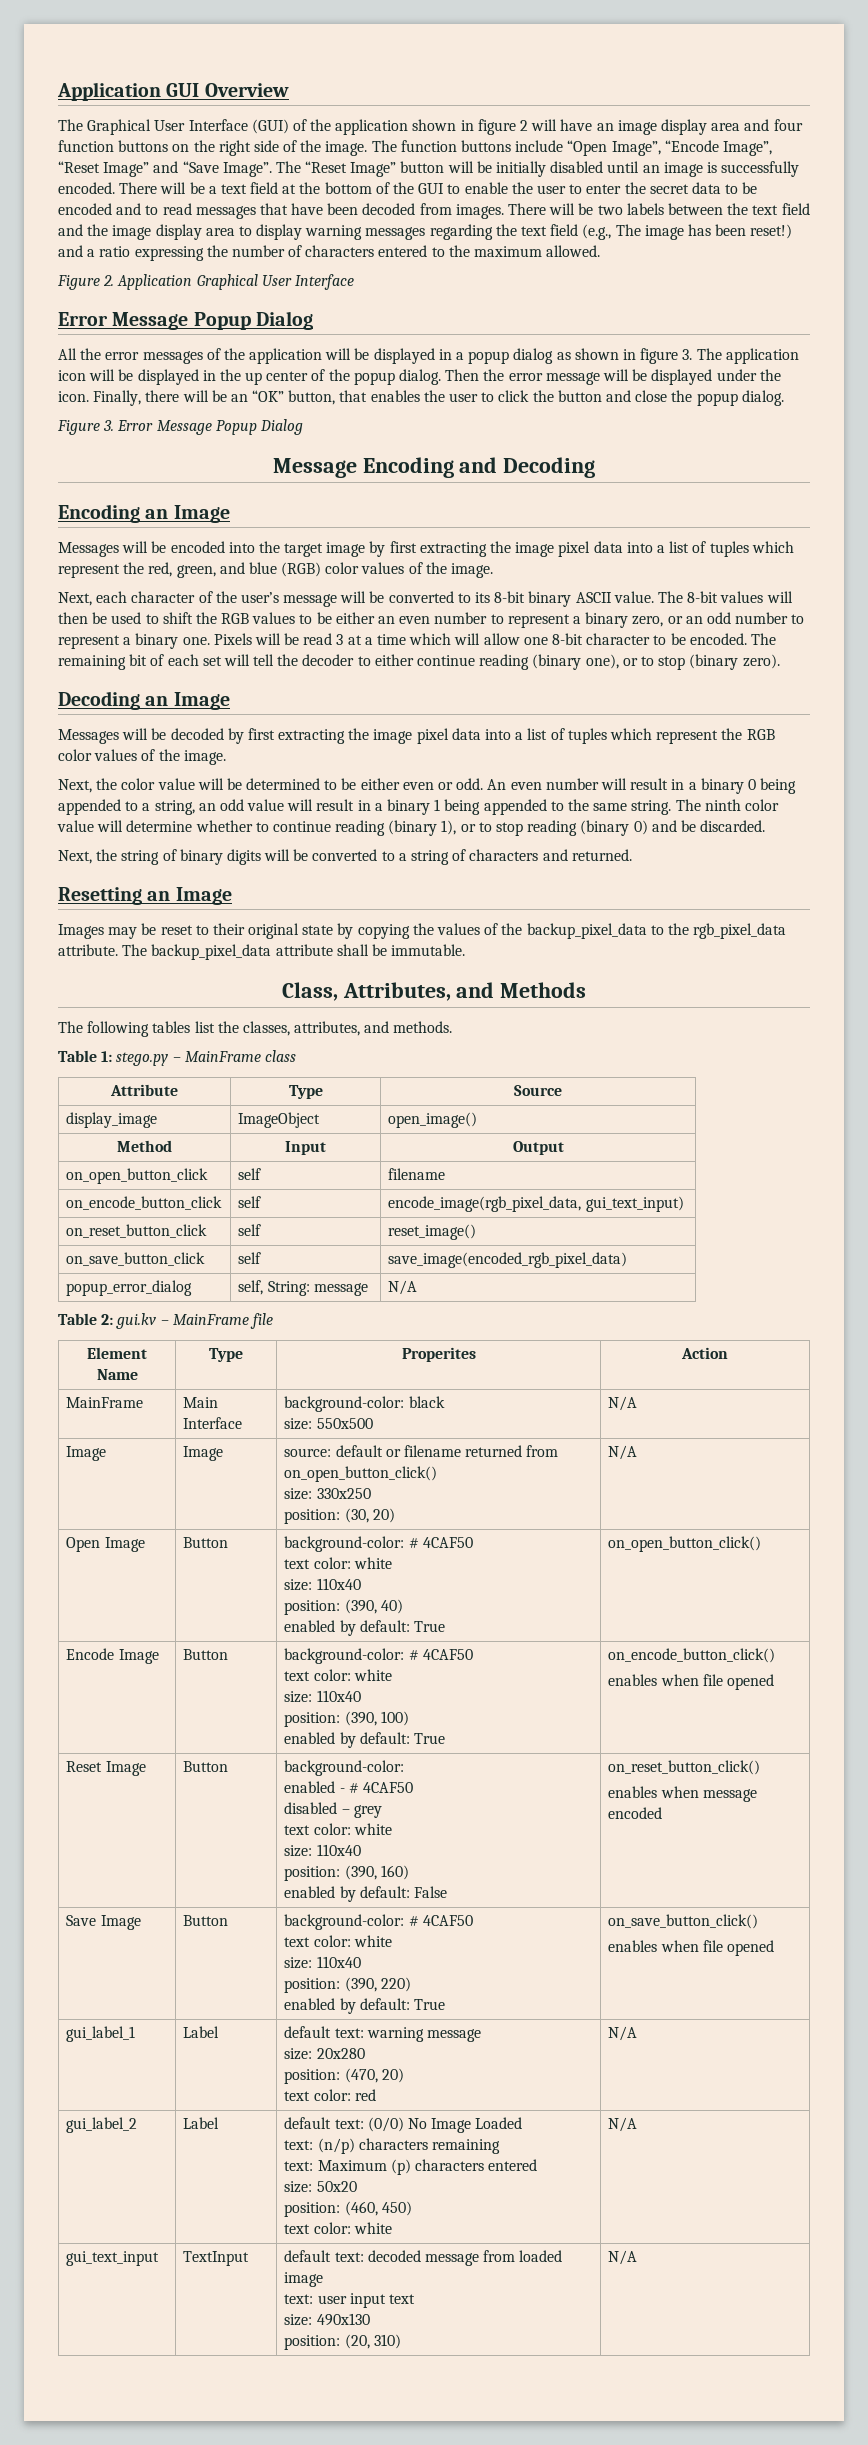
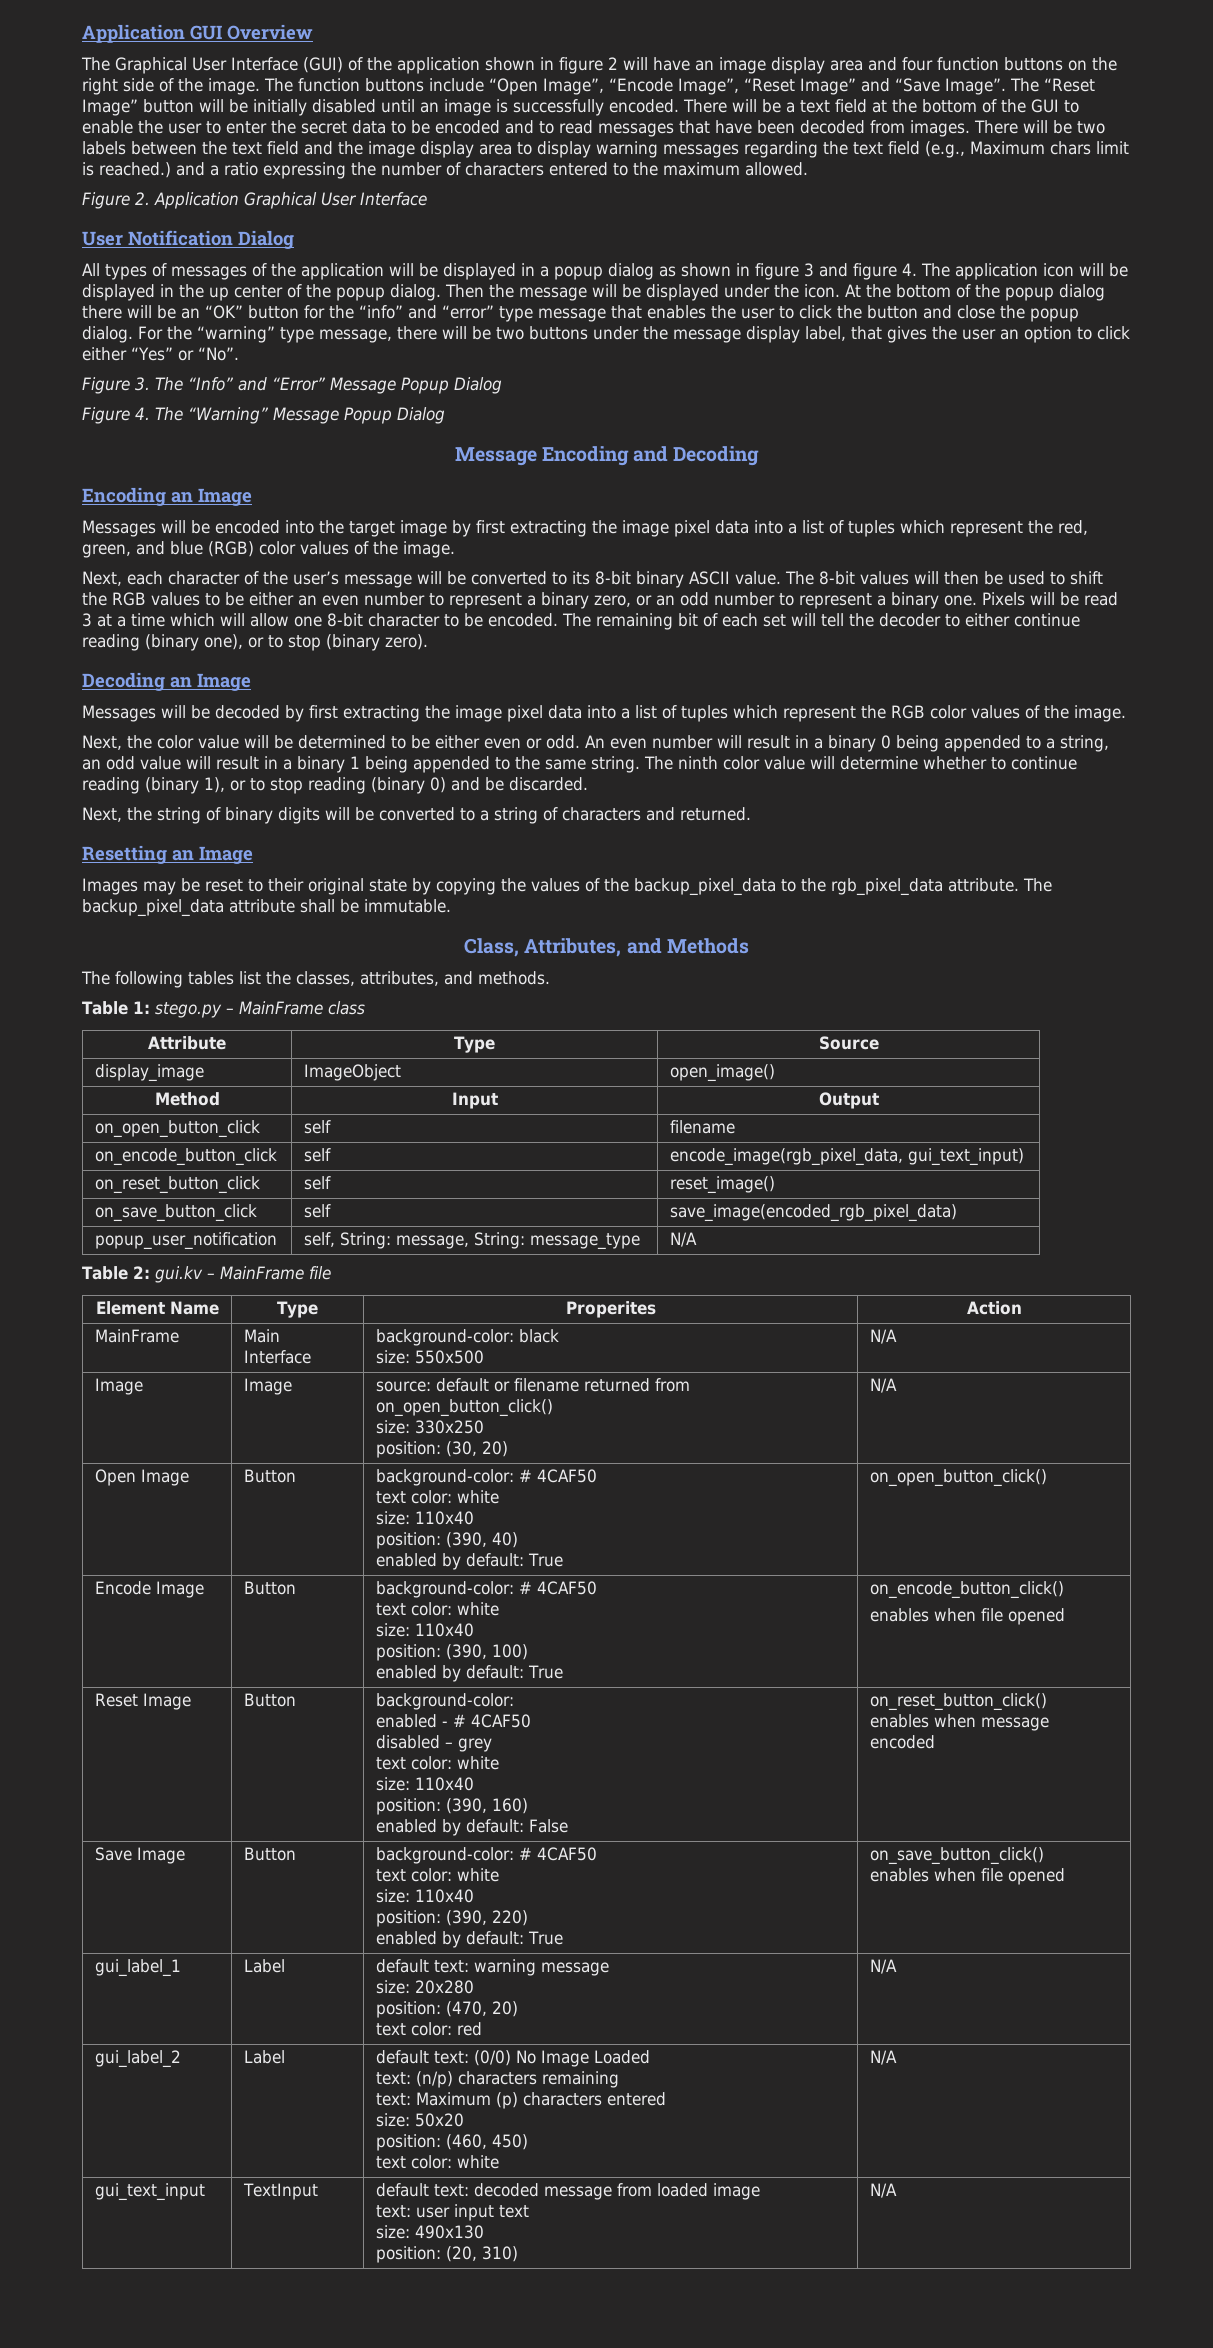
- There will be two labels between the text field and the image display area to display warning messages regarding the text field (e.g., The image has been reset!) and a ratio expressing the number of characters entered to the maximum allowed.
+ There will be two labels between the text field and the image display area to display warning messages regarding the text field (e.g., Maximum chars limit is reached.) and a ratio expressing the number of characters entered to the maximum allowed.
  Figure 2. Application Graphical User Interface
- Error Message Popup Dialog
+ User Notification Dialog
- All the error messages of the application will be displayed in a popup dialog as shown in figure 3. The application icon will be displayed in the up center of the popup dialog.
+ All types of messages of the application will be displayed in a popup dialog as shown in figure 3 and figure 4. The application icon will be displayed in the up center of the popup dialog.
- Then the error message will be displayed under the icon.
+ Then the message will be displayed under the icon.
- Finally, there will be an “OK” button, that enables the user to click the button and close the popup dialog.
- Figure 3. Error Message Popup Dialog
+ At the bottom of the popup dialog there will be an “OK” button for the “info” and “error” type message that enables the user to click the button and close the popup dialog. For the “warning” type message, there will be two buttons under the message display label, that gives the user an option to click either “Yes” or “No”.
+ Figure 3. The “Info” and “Error” Message Popup Dialog
+ Figure 4. The “Warning” Message Popup Dialog
- popup_error_dialog | self, String: message | N/A
+ popup_user_notification | self, String: message, String: message_type | N/A

